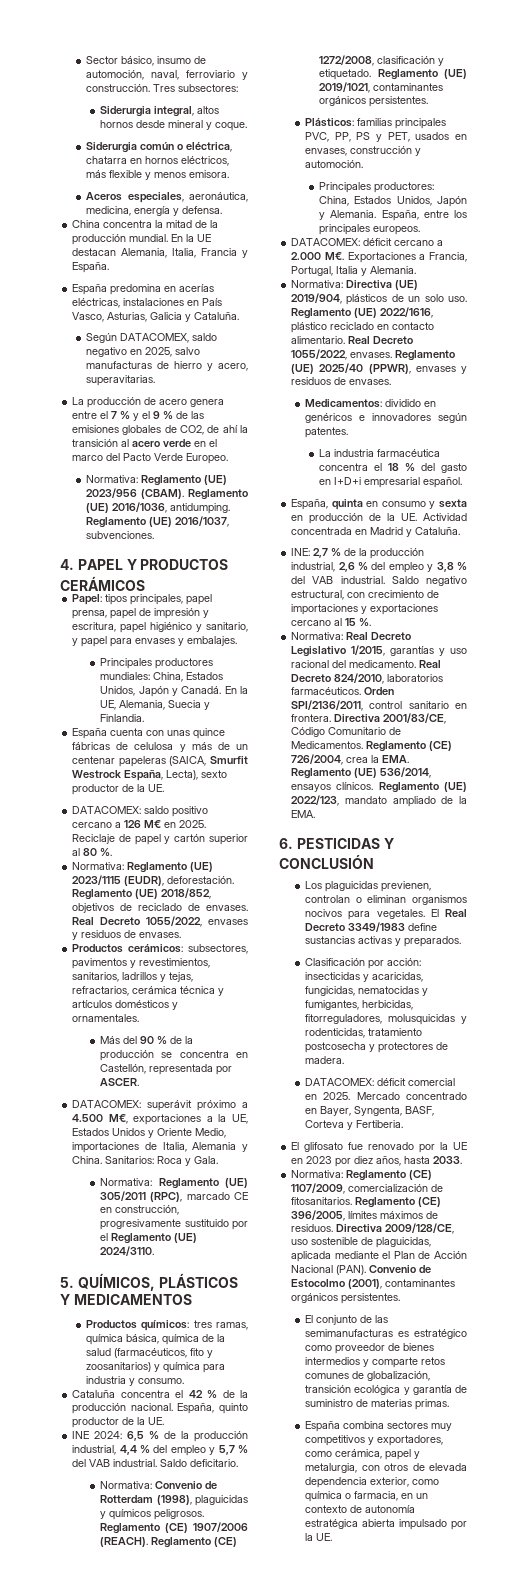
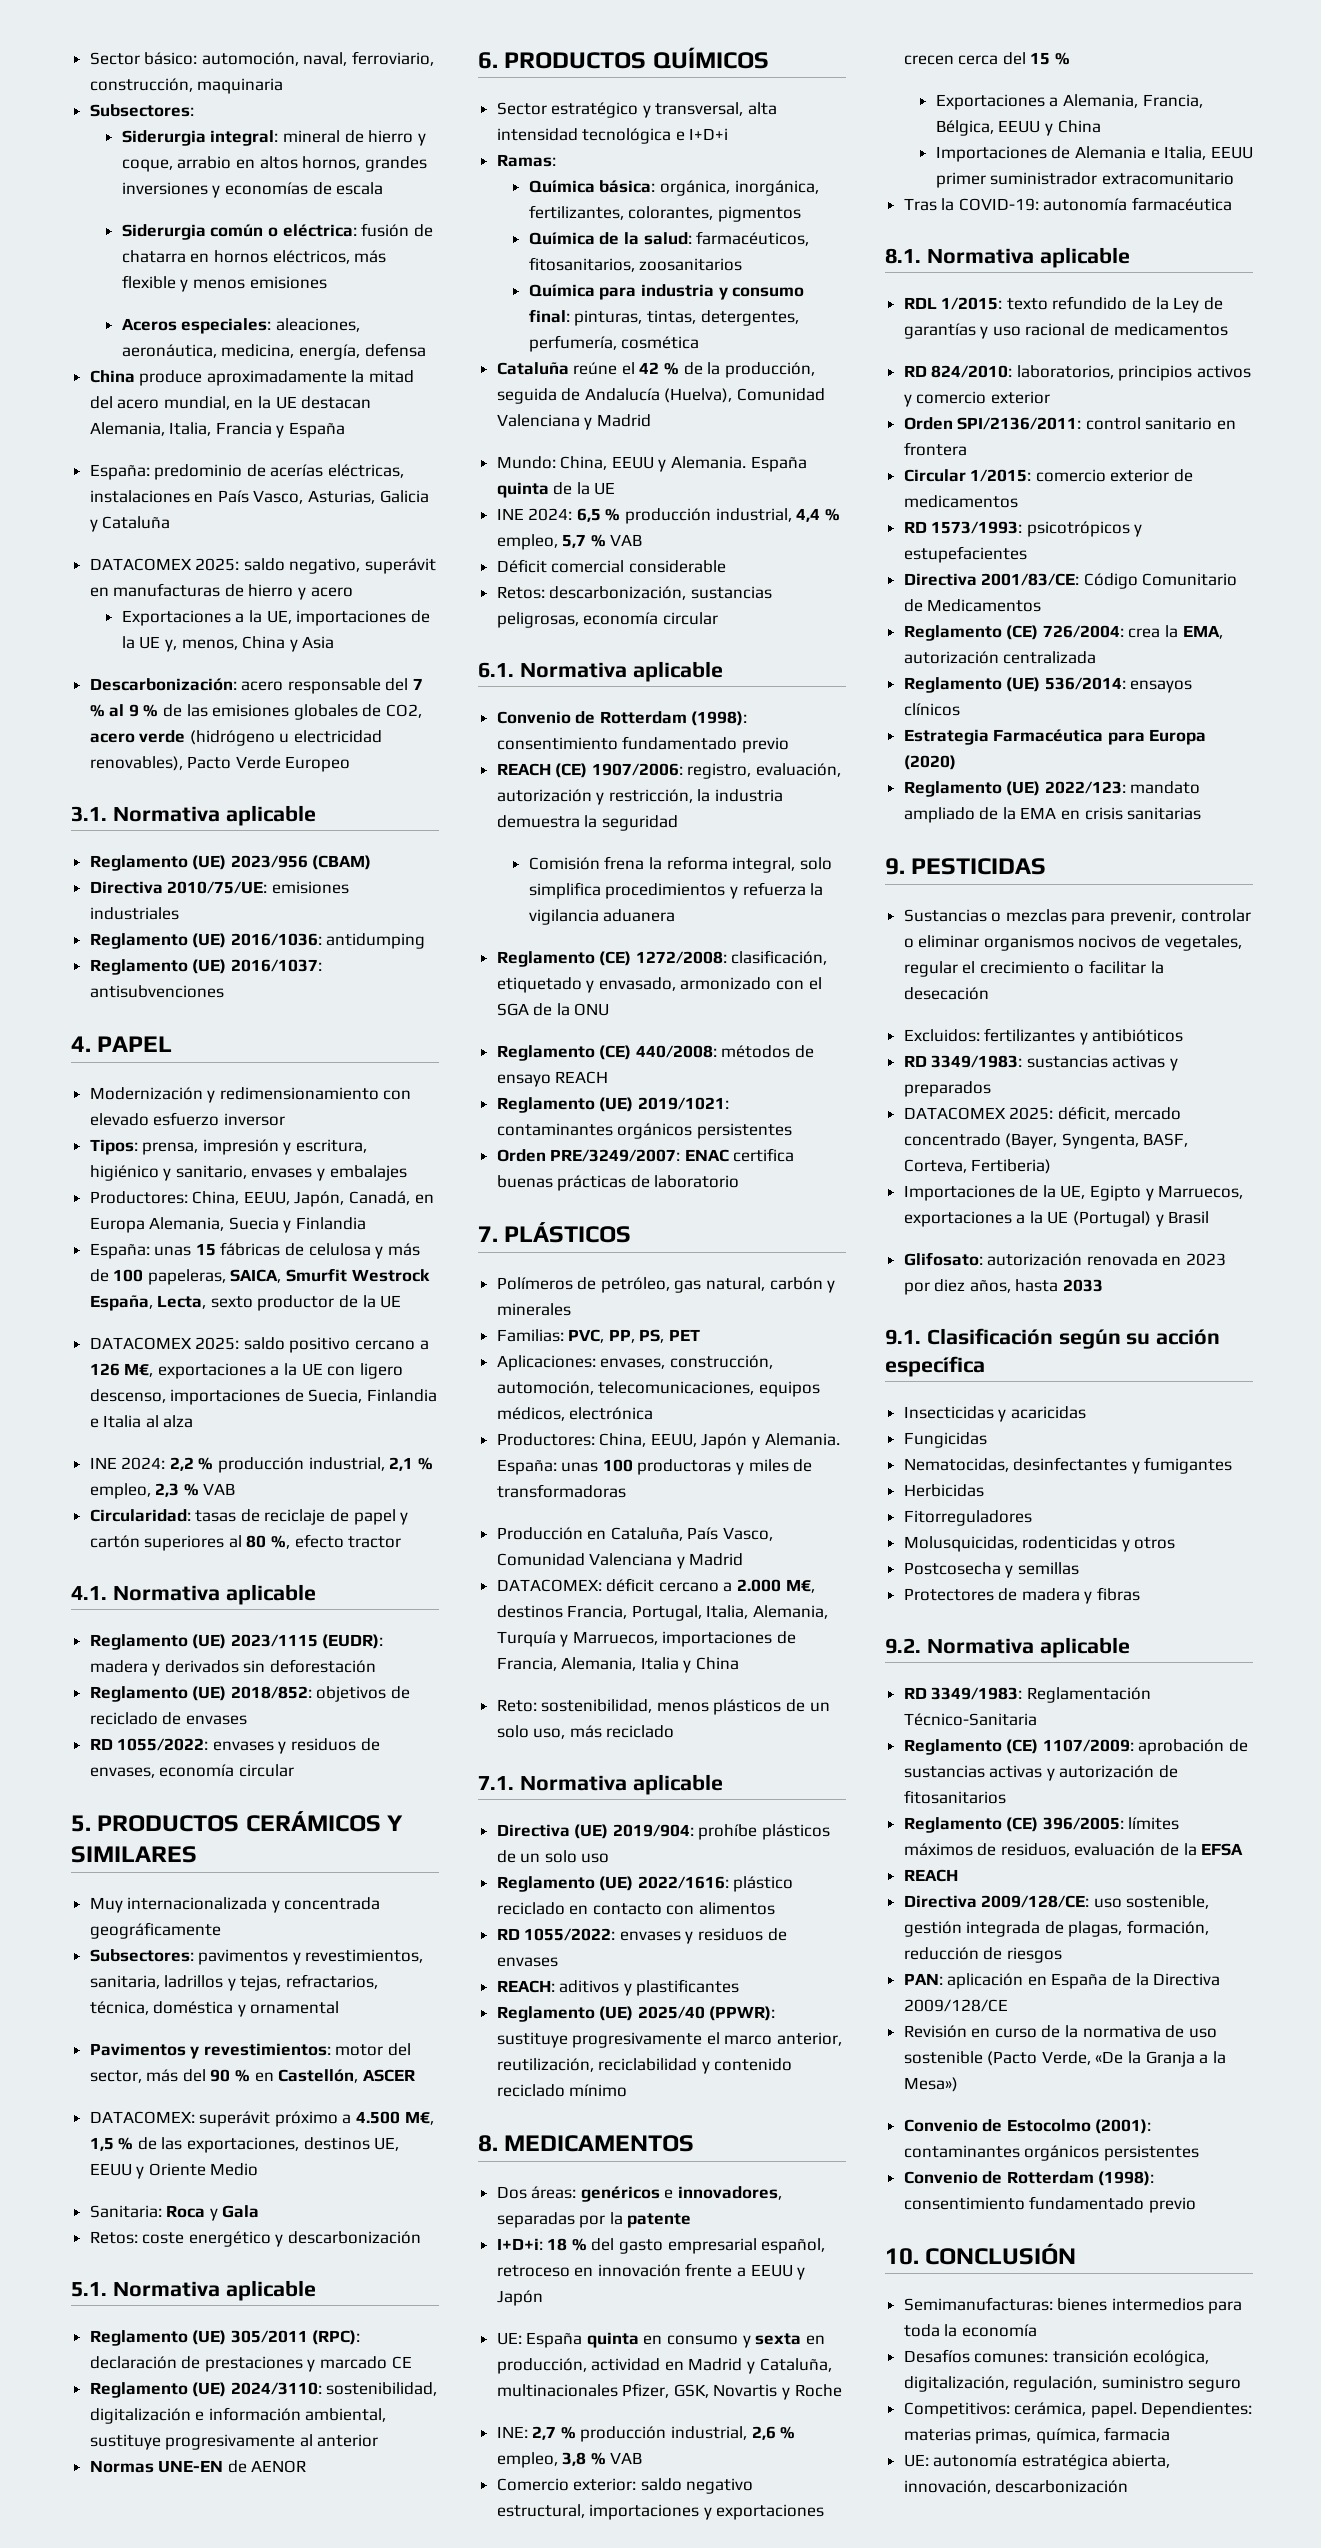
- Sector básico, insumo de automoción, naval, ferroviario y construcción. Tres subsectores:
- Siderurgia integral, altos hornos desde mineral y coque.
+ Sector básico: automoción, naval, ferroviario, construcción, maquinaria
+ Subsectores:
+ Siderurgia integral: mineral de hierro y coque, arrabio en altos hornos, grandes inversiones y economías de escala
- Siderurgia común o eléctrica, chatarra en hornos eléctricos, más flexible y menos emisora.
+ Siderurgia común o eléctrica: fusión de chatarra en hornos eléctricos, más flexible y menos emisiones
- Aceros especiales, aeronáutica, medicina, energía y defensa.
- China concentra la mitad de la producción mundial. En la UE destacan Alemania, Italia, Francia y España.
- España predomina en acerías eléctricas, instalaciones en País Vasco, Asturias, Galicia y Cataluña.
- Según DATACOMEX, saldo negativo en 2025, salvo manufacturas de hierro y acero, superavitarias.
- La producción de acero genera entre el 7 % y el 9 % de las emisiones globales de CO2, de ahí la transición al acero verde en el marco del Pacto Verde Europeo.
- Normativa: Reglamento (UE) 2023/956 (CBAM). Reglamento (UE) 2016/1036, antidumping. Reglamento (UE) 2016/1037, subvenciones.
- 4. PAPEL Y PRODUCTOS CERÁMICOS
- Papel: tipos principales, papel prensa, papel de impresión y escritura, papel higiénico y sanitario, y papel para envases y embalajes.
- Principales productores mundiales: China, Estados Unidos, Japón y Canadá. En la UE, Alemania, Suecia y Finlandia.
- España cuenta con unas quince fábricas de celulosa y más de un centenar papeleras (SAICA, Smurfit Westrock España, Lecta), sexto productor de la UE.
- DATACOMEX:
+ Aceros especiales: aleaciones, aeronáutica, medicina, energía, defensa
+ China produce aproximadamente la mitad del acero mundial, en la UE destacan Alemania, Italia, Francia y España
+ España: predominio de acerías eléctricas, instalaciones en País Vasco, Asturias, Galicia y Cataluña
+ DATACOMEX 2025: saldo negativo, superávit en manufacturas de hierro y acero
+ Exportaciones a la UE, importaciones de la UE y, menos, China y Asia
+ Descarbonización: acero responsable del 7 % al 9 % de las emisiones globales de CO2, acero verde (hidrógeno u electricidad renovables), Pacto Verde Europeo
+ 3.1. Normativa aplicable
+ Reglamento (UE) 2023/956 (CBAM)
+ Directiva 2010/75/UE: emisiones industriales
+ Reglamento (UE) 2016/1036: antidumping
+ Reglamento (UE) 2016/1037: antisubvenciones
+ 4. PAPEL
+ Modernización y redimensionamiento con elevado esfuerzo inversor
+ Tipos: prensa, impresión y escritura, higiénico y sanitario, envases y embalajes
+ Productores: China, EEUU, Japón, Canadá, en Europa Alemania, Suecia y Finlandia
+ España: unas 15 fábricas de celulosa y más de 100 papeleras, SAICA, Smurfit Westrock España, Lecta, sexto productor de la UE
+ DATACOMEX 2025:
- saldo positivo cercano a 126 M€ en 2025. Reciclaje de papel y cartón superior al 80 %.
- Normativa: Reglamento (UE) 2023/1115 (EUDR), deforestación. Reglamento (UE) 2018/852, objetivos de reciclado de envases. Real Decreto 1055/2022, envases y residuos de envases.
- Productos cerámicos: subsectores, pavimentos y revestimientos, sanitarios, ladrillos y tejas, refractarios, cerámica técnica y artículos domésticos y ornamentales.
- Más del 90 % de la producción se concentra en Castellón, representada por ASCER.
+ saldo positivo cercano a 126 M€, exportaciones a la UE con ligero descenso, importaciones de Suecia, Finlandia e Italia al alza
+ INE 2024: 2,2 % producción industrial, 2,1 % empleo, 2,3 % VAB
+ Circularidad: tasas de reciclaje de papel y cartón superiores al 80 %, efecto tractor
+ 4.1. Normativa aplicable
+ Reglamento (UE) 2023/1115 (EUDR): madera y derivados sin deforestación
+ Reglamento (UE) 2018/852: objetivos de reciclado de envases
+ RD 1055/2022: envases y residuos de envases, economía circular
+ 5. PRODUCTOS CERÁMICOS Y SIMILARES
+ Muy internacionalizada y concentrada geográficamente
+ Subsectores: pavimentos y revestimientos, sanitaria, ladrillos y tejas, refractarios, técnica, doméstica y ornamental
+ Pavimentos y revestimientos: motor del sector, más del 90 % en Castellón, ASCER
- DATACOMEX: superávit próximo a 4.500 M€, exportaciones a la UE, Estados Unidos y Oriente Medio, importaciones de Italia, Alemania y China. Sanitarios: Roca y Gala.
- Normativa: Reglamento (UE) 305/2011 (RPC), marcado CE en construcción, progresivamente sustituido por el Reglamento (UE) 2024/3110.
- 5. QUÍMICOS, PLÁSTICOS Y MEDICAMENTOS
- Productos químicos: tres ramas, química básica, química de la salud (farmacéuticos, fito y zoosanitarios) y química para industria y consumo.
- Cataluña concentra el 42 % de la producción nacional. España, quinto productor de la UE.
+ DATACOMEX: superávit próximo a 4.500 M€, 1,5 % de las exportaciones, destinos UE, EEUU y Oriente Medio
+ Sanitaria: Roca y Gala
+ Retos: coste energético y descarbonización
+ 5.1. Normativa aplicable
+ Reglamento (UE) 305/2011 (RPC): declaración de prestaciones y marcado CE
+ Reglamento (UE) 2024/3110: sostenibilidad, digitalización e información ambiental, sustituye progresivamente al anterior
+ Normas UNE-EN de AENOR
+ 6. PRODUCTOS QUÍMICOS
+ Sector estratégico y transversal, alta intensidad tecnológica e I+D+i
+ Ramas:
+ Química básica: orgánica, inorgánica, fertilizantes, colorantes, pigmentos
+ Química de la salud: farmacéuticos, fitosanitarios, zoosanitarios
+ Química para industria y consumo final: pinturas, tintas, detergentes, perfumería, cosmética
+ Cataluña reúne el 42 % de la producción, seguida de Andalucía (Huelva), Comunidad Valenciana y Madrid
+ Mundo: China, EEUU y Alemania. España quinta de la UE
- INE 2024: 6,5 % de la producción industrial, 4,4 % del empleo y 5,7 % del VAB industrial. Saldo deficitario.
- Normativa: Convenio de Rotterdam (1998), plaguicidas y químicos peligrosos. Reglamento (CE) 1907/2006 (REACH). Reglamento (CE) 1272/2008, clasificación y etiquetado. Reglamento (UE) 2019/1021, contaminantes orgánicos persistentes.
- Plásticos: familias principales PVC, PP, PS y PET, usados en envases, construcción y automoción.
- Principales productores: China, Estados Unidos, Japón y Alemania. España, entre los principales europeos.
+ INE 2024: 6,5 % producción industrial, 4,4 % empleo, 5,7 % VAB
+ Déficit comercial considerable
+ Retos: descarbonización, sustancias peligrosas, economía circular
+ 6.1. Normativa aplicable
+ Convenio de Rotterdam (1998): consentimiento fundamentado previo
+ REACH (CE) 1907/2006: registro, evaluación, autorización y restricción, la industria demuestra la seguridad
+ Comisión frena la reforma integral, solo simplifica procedimientos y refuerza la vigilancia aduanera
+ Reglamento (CE) 1272/2008: clasificación, etiquetado y envasado, armonizado con el SGA de la ONU
+ Reglamento (CE) 440/2008: métodos de ensayo REACH
+ Reglamento (UE) 2019/1021: contaminantes orgánicos persistentes
+ Orden PRE/3249/2007: ENAC certifica buenas prácticas de laboratorio
+ 7. PLÁSTICOS
+ Polímeros de petróleo, gas natural, carbón y minerales
+ Familias: PVC, PP, PS, PET
+ Aplicaciones: envases, construcción, automoción, telecomunicaciones, equipos médicos, electrónica
+ Productores: China, EEUU, Japón y Alemania. España: unas 100 productoras y miles de transformadoras
+ Producción en Cataluña, País Vasco, Comunidad Valenciana y Madrid
- DATACOMEX: déficit cercano a 2.000 M€. Exportaciones a Francia, Portugal, Italia y Alemania.
- Normativa: Directiva (UE) 2019/904, plásticos de un solo uso. Reglamento (UE) 2022/1616, plástico reciclado en contacto alimentario. Real Decreto 1055/2022, envases. Reglamento (UE) 2025/40 (PPWR), envases y residuos de envases.
- Medicamentos: dividido en genéricos e innovadores según patentes.
- La industria farmacéutica concentra el 18 % del gasto en I+D+i empresarial español.
- España, quinta en consumo y sexta en producción de la UE. Actividad concentrada en Madrid y Cataluña.
+ DATACOMEX: déficit cercano a 2.000 M€, destinos Francia, Portugal, Italia, Alemania, Turquía y Marruecos, importaciones de Francia, Alemania, Italia y China
+ Reto: sostenibilidad, menos plásticos de un solo uso, más reciclado
+ 7.1. Normativa aplicable
+ Directiva (UE) 2019/904: prohíbe plásticos de un solo uso
+ Reglamento (UE) 2022/1616: plástico reciclado en contacto con alimentos
+ RD 1055/2022: envases y residuos de envases
+ REACH: aditivos y plastificantes
+ Reglamento (UE) 2025/40 (PPWR): sustituye progresivamente el marco anterior, reutilización, reciclabilidad y contenido reciclado mínimo
+ 8. MEDICAMENTOS
+ Dos áreas: genéricos e innovadores, separadas por la patente
+ I+D+i: 18 % del gasto empresarial español, retroceso en innovación frente a EEUU y Japón
+ UE: España quinta en consumo y sexta en producción, actividad en Madrid y Cataluña, multinacionales Pfizer, GSK, Novartis y Roche
- INE: 2,7 % de la producción industrial, 2,6 % del empleo y 3,8 % del VAB industrial. Saldo negativo estructural, con crecimiento de importaciones y exportaciones cercano al 15 %.
- Normativa: Real Decreto Legislativo 1/2015, garantías y uso racional del medicamento. Real Decreto 824/2010, laboratorios farmacéuticos. Orden SPI/2136/2011, control sanitario en frontera. Directiva 2001/83/CE, Código Comunitario de Medicamentos. Reglamento (CE) 726/2004, crea la EMA. Reglamento (UE) 536/2014, ensayos clínicos. Reglamento (UE) 2022/123, mandato ampliado de la EMA.
- 6. PESTICIDAS Y CONCLUSIÓN
- Los plaguicidas previenen, controlan o eliminan organismos nocivos para vegetales. El Real Decreto 3349/1983 define sustancias activas y preparados.
- Clasificación por acción: insecticidas y acaricidas, fungicidas, nematocidas y fumigantes, herbicidas, fitorreguladores, molusquicidas y rodenticidas, tratamiento postcosecha y protectores de madera.
- DATACOMEX: déficit comercial en 2025. Mercado concentrado en Bayer, Syngenta, BASF, Corteva y Fertiberia.
- El glifosato fue renovado por la UE en 2023 por diez años, hasta 2033.
- Normativa: Reglamento (CE) 1107/2009, comercialización de fitosanitarios. Reglamento (CE) 396/2005, límites máximos de residuos. Directiva 2009/128/CE, uso sostenible de plaguicidas, aplicada mediante el Plan de Acción Nacional (PAN). Convenio de Estocolmo (2001), contaminantes orgánicos persistentes.
- El conjunto de las semimanufacturas es estratégico como proveedor de bienes intermedios y comparte retos comunes de globalización, transición ecológica y garantía de suministro de materias primas.
- España combina sectores muy competitivos y exportadores, como cerámica, papel y metalurgia, con otros de elevada dependencia exterior, como química o farmacia, en un contexto de autonomía estratégica abierta impulsado por la UE.
+ INE: 2,7 % producción industrial, 2,6 % empleo, 3,8 % VAB
+ Comercio exterior: saldo negativo estructural, importaciones y exportaciones crecen cerca del 15 %
+ Exportaciones a Alemania, Francia, Bélgica, EEUU y China
+ Importaciones de Alemania e Italia, EEUU primer suministrador extracomunitario
+ Tras la COVID-19: autonomía farmacéutica
+ 8.1. Normativa aplicable
+ RDL 1/2015: texto refundido de la Ley de garantías y uso racional de medicamentos
+ RD 824/2010: laboratorios, principios activos y comercio exterior
+ Orden SPI/2136/2011: control sanitario en frontera
+ Circular 1/2015: comercio exterior de medicamentos
+ RD 1573/1993: psicotrópicos y estupefacientes
+ Directiva 2001/83/CE: Código Comunitario de Medicamentos
+ Reglamento (CE) 726/2004: crea la EMA, autorización centralizada
+ Reglamento (UE) 536/2014: ensayos clínicos
+ Estrategia Farmacéutica para Europa (2020)
+ Reglamento (UE) 2022/123: mandato ampliado de la EMA en crisis sanitarias
+ 9. PESTICIDAS
+ Sustancias o mezclas para prevenir, controlar o eliminar organismos nocivos de vegetales, regular el crecimiento o facilitar la desecación
+ Excluidos: fertilizantes y antibióticos
+ RD 3349/1983: sustancias activas y preparados
+ DATACOMEX 2025: déficit, mercado concentrado (Bayer, Syngenta, BASF, Corteva, Fertiberia)
+ Importaciones de la UE, Egipto y Marruecos, exportaciones a la UE (Portugal) y Brasil
+ Glifosato: autorización renovada en 2023 por diez años, hasta 2033
+ 9.1. Clasificación según su acción específica
+ Insecticidas y acaricidas
+ Fungicidas
+ Nematocidas, desinfectantes y fumigantes
+ Herbicidas
+ Fitorreguladores
+ Molusquicidas, rodenticidas y otros
+ Postcosecha y semillas
+ Protectores de madera y fibras
+ 9.2. Normativa aplicable
+ RD 3349/1983: Reglamentación Técnico-Sanitaria
+ Reglamento (CE) 1107/2009: aprobación de sustancias activas y autorización de fitosanitarios
+ Reglamento (CE) 396/2005: límites máximos de residuos, evaluación de la EFSA
+ REACH
+ Directiva 2009/128/CE: uso sostenible, gestión integrada de plagas, formación, reducción de riesgos
+ PAN: aplicación en España de la Directiva 2009/128/CE
+ Revisión en curso de la normativa de uso sostenible (Pacto Verde, «De la Granja a la Mesa»)
+ Convenio de Estocolmo (2001): contaminantes orgánicos persistentes
+ Convenio de Rotterdam (1998): consentimiento fundamentado previo
+ 10. CONCLUSIÓN
+ Semimanufacturas: bienes intermedios para toda la economía
+ Desafíos comunes: transición ecológica, digitalización, regulación, suministro seguro
+ Competitivos: cerámica, papel. Dependientes: materias primas, química, farmacia
+ UE: autonomía estratégica abierta, innovación, descarbonización

